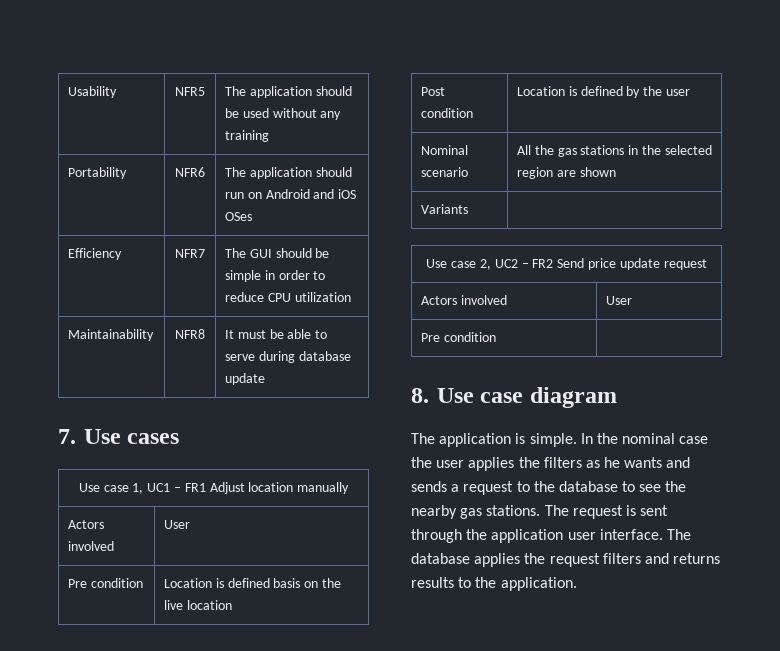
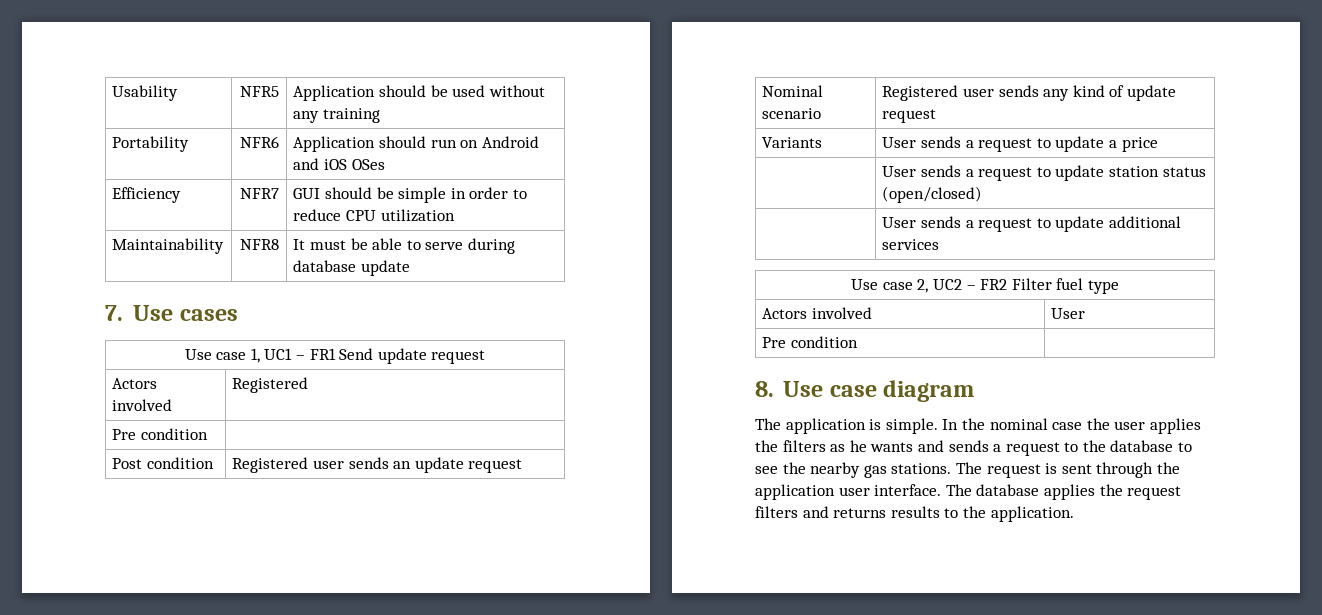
- Usability | NFR5 | The application should be used without any training
+ Usability | NFR5 | Application should be used without any training
- Portability | NFR6 | The application should run on Android and iOS OSes
+ Portability | NFR6 | Application should run on Android and iOS OSes
- Efficiency | NFR7 | The GUI should be simple in order to reduce CPU utilization
+ Efficiency | NFR7 | GUI should be simple in order to reduce CPU utilization
- Use case 1, UC1 – FR1 Adjust location manually
- Actors involved | User
- Pre condition | Location is defined basis on the live location
- Post condition | Location is defined by the user
- Nominal scenario | All the gas stations in the selected region are shown
- Variants |
+ Use case 1, UC1 – FR1 Send update request
+ Actors involved | Registered
+ Pre condition |
+ Post condition | Registered user sends an update request
+ Nominal scenario | Registered user sends any kind of update request
+ Variants | User sends a request to update a price
+ | User sends a request to update station status (open/closed)
+ | User sends a request to update additional services
- Use case 2, UC2 – FR2 Send price update request
+ Use case 2, UC2 – FR2 Filter fuel type

